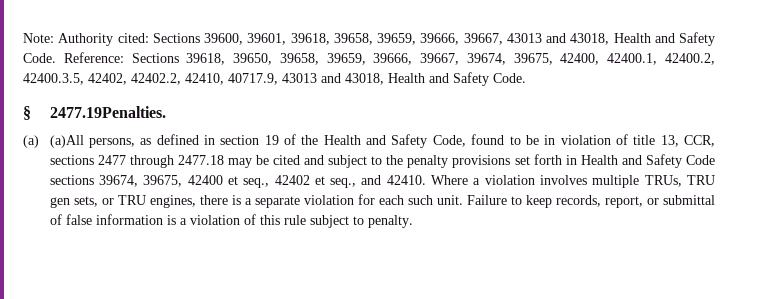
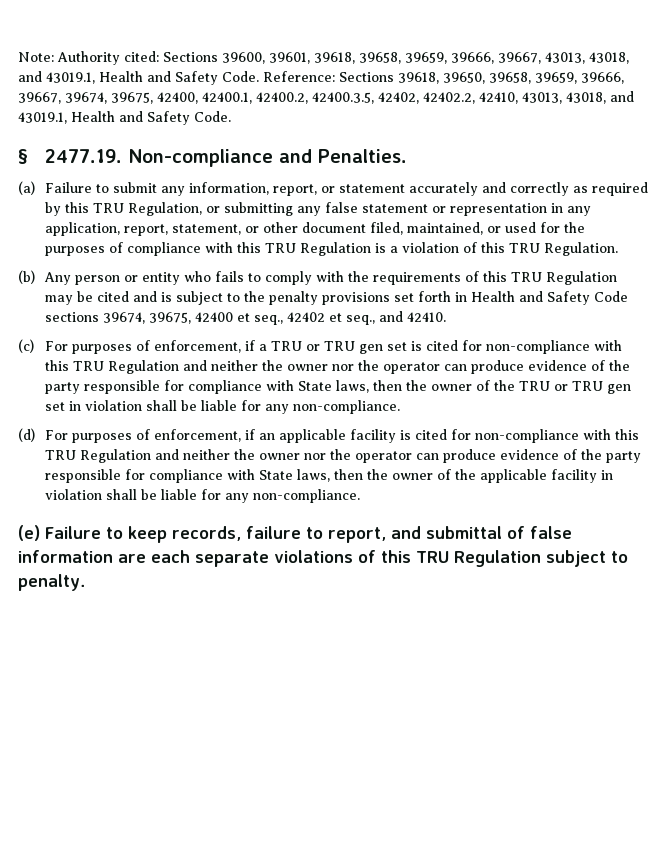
- Note: Authority cited: Sections 39600, 39601, 39618, 39658, 39659, 39666, 39667, 43013 and 43018, Health and Safety Code.
+ Note: Authority cited: Sections 39600, 39601, 39618, 39658, 39659, 39666, 39667, 43013, 43018, and 43019.1, Health and Safety Code.
- Reference: Sections 39618, 39650, 39658, 39659, 39666, 39667, 39674, 39675, 42400, 42400.1, 42400.2, 42400.3.5, 42402, 42402.2, 42410, 40717.9, 43013 and 43018, Health and Safety Code.
+ Reference: Sections 39618, 39650, 39658, 39659, 39666, 39667, 39674, 39675, 42400, 42400.1, 42400.2, 42400.3.5, 42402, 42402.2, 42410, 43013, 43018, and 43019.1, Health and Safety Code.
- § 2477.19Penalties.
- (a) (a)All persons, as defined in section 19 of the Health and Safety Code, found to be in violation of title 13, CCR, sections 2477 through 2477.18 may be cited and subject to the penalty provisions set forth in Health and Safety Code sections 39674, 39675, 42400 et seq., 42402 et seq., and 42410. Where a violation involves multiple TRUs, TRU gen sets, or TRU engines, there is a separate violation for each such unit. Failure to keep records, report, or submittal of false information is a violation of this rule subject to penalty.
+ § 2477.19. Non-compliance and Penalties.
+ (a) Failure to submit any information, report, or statement accurately and correctly as required by this TRU Regulation, or submitting any false statement or representation in any application, report, statement, or other document filed, maintained, or used for the purposes of compliance with this TRU Regulation is a violation of this TRU Regulation.
+ (b) Any person or entity who fails to comply with the requirements of this TRU Regulation may be cited and is subject to the penalty provisions set forth in Health and Safety Code sections 39674, 39675, 42400 et seq., 42402 et seq., and 42410.
+ (c) For purposes of enforcement, if a TRU or TRU gen set is cited for non-compliance with this TRU Regulation and neither the owner nor the operator can produce evidence of the party responsible for compliance with State laws, then the owner of the TRU or TRU gen set in violation shall be liable for any non-compliance.
+ (d) For purposes of enforcement, if an applicable facility is cited for non-compliance with this TRU Regulation and neither the owner nor the operator can produce evidence of the party responsible for compliance with State laws, then the owner of the applicable facility in violation shall be liable for any non-compliance.
+ (e) Failure to keep records, failure to report, and submittal of false information are each separate violations of this TRU Regulation subject to penalty.

